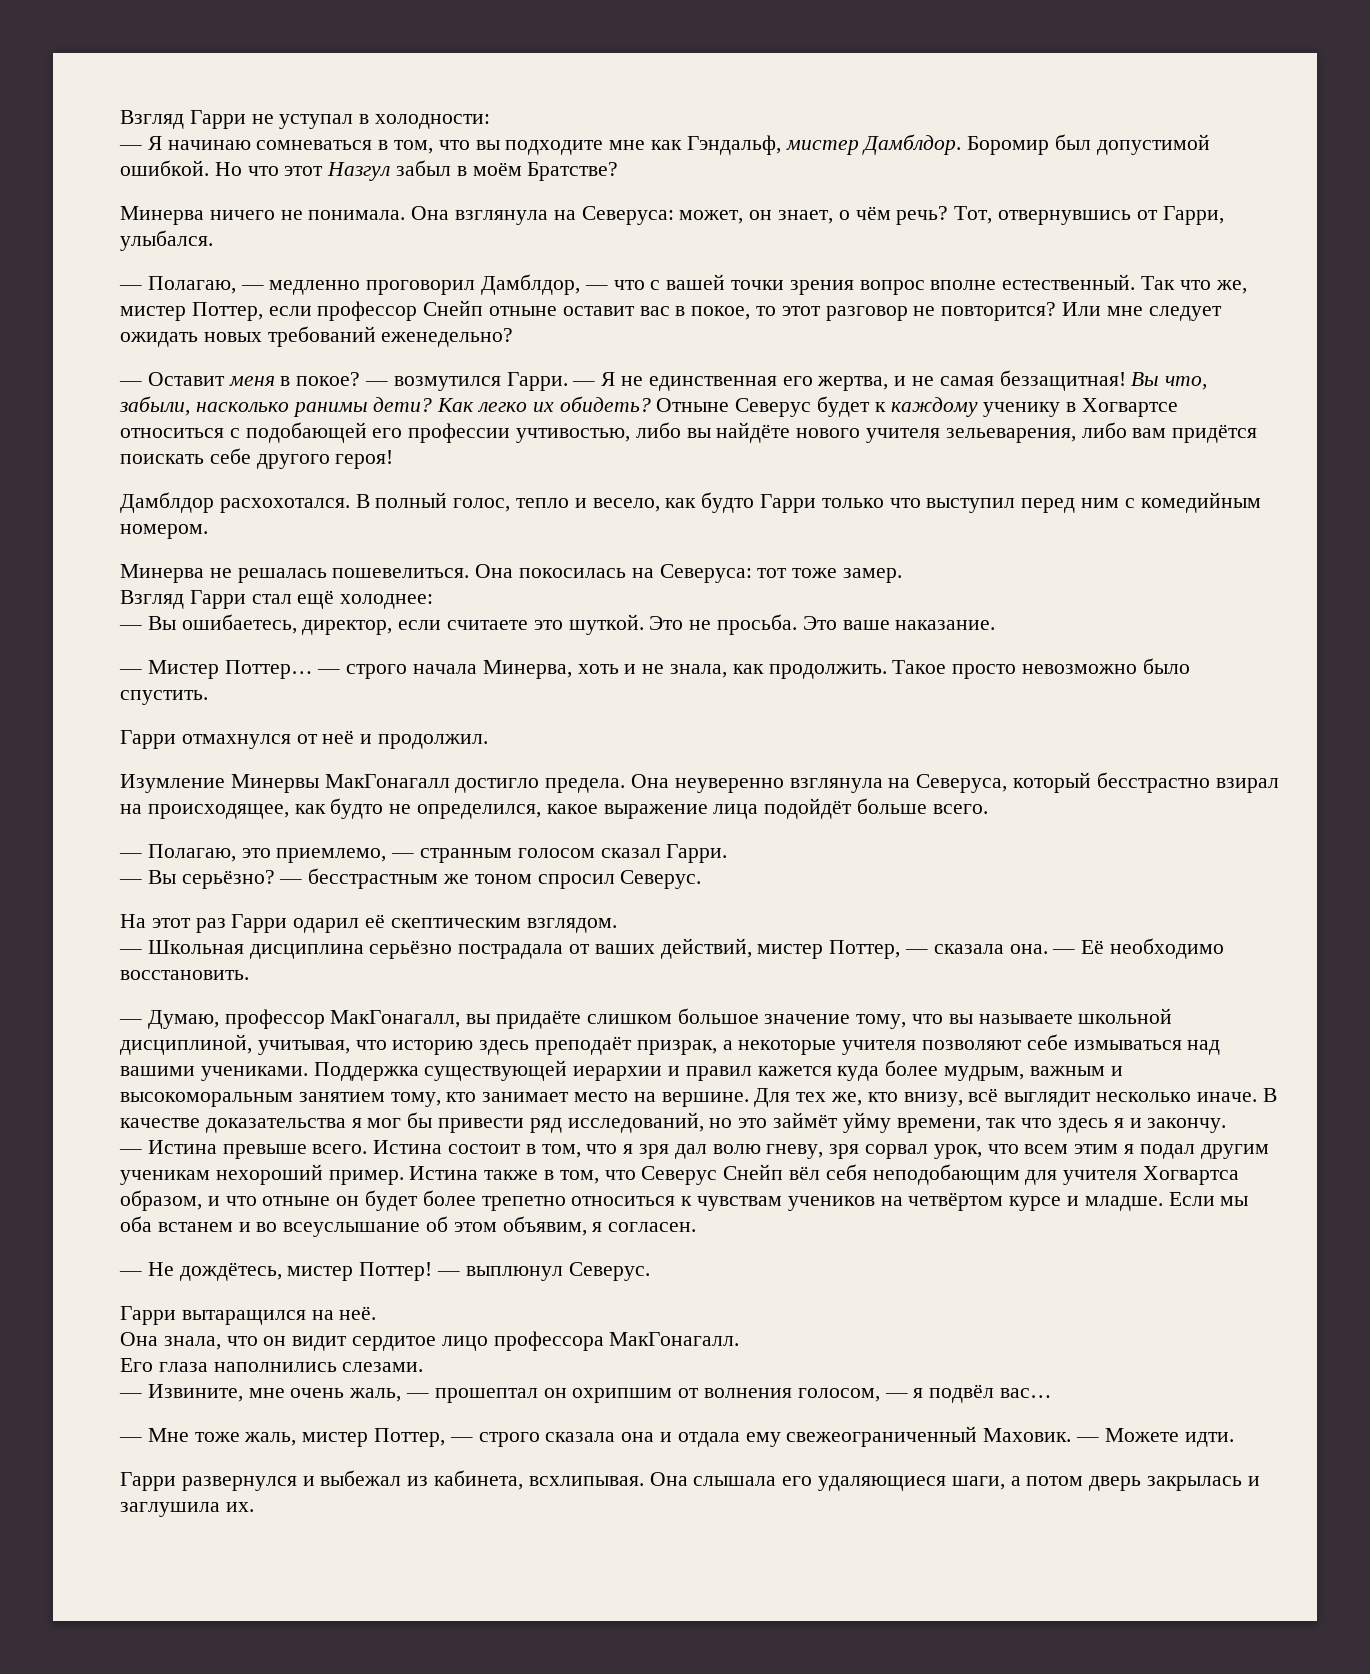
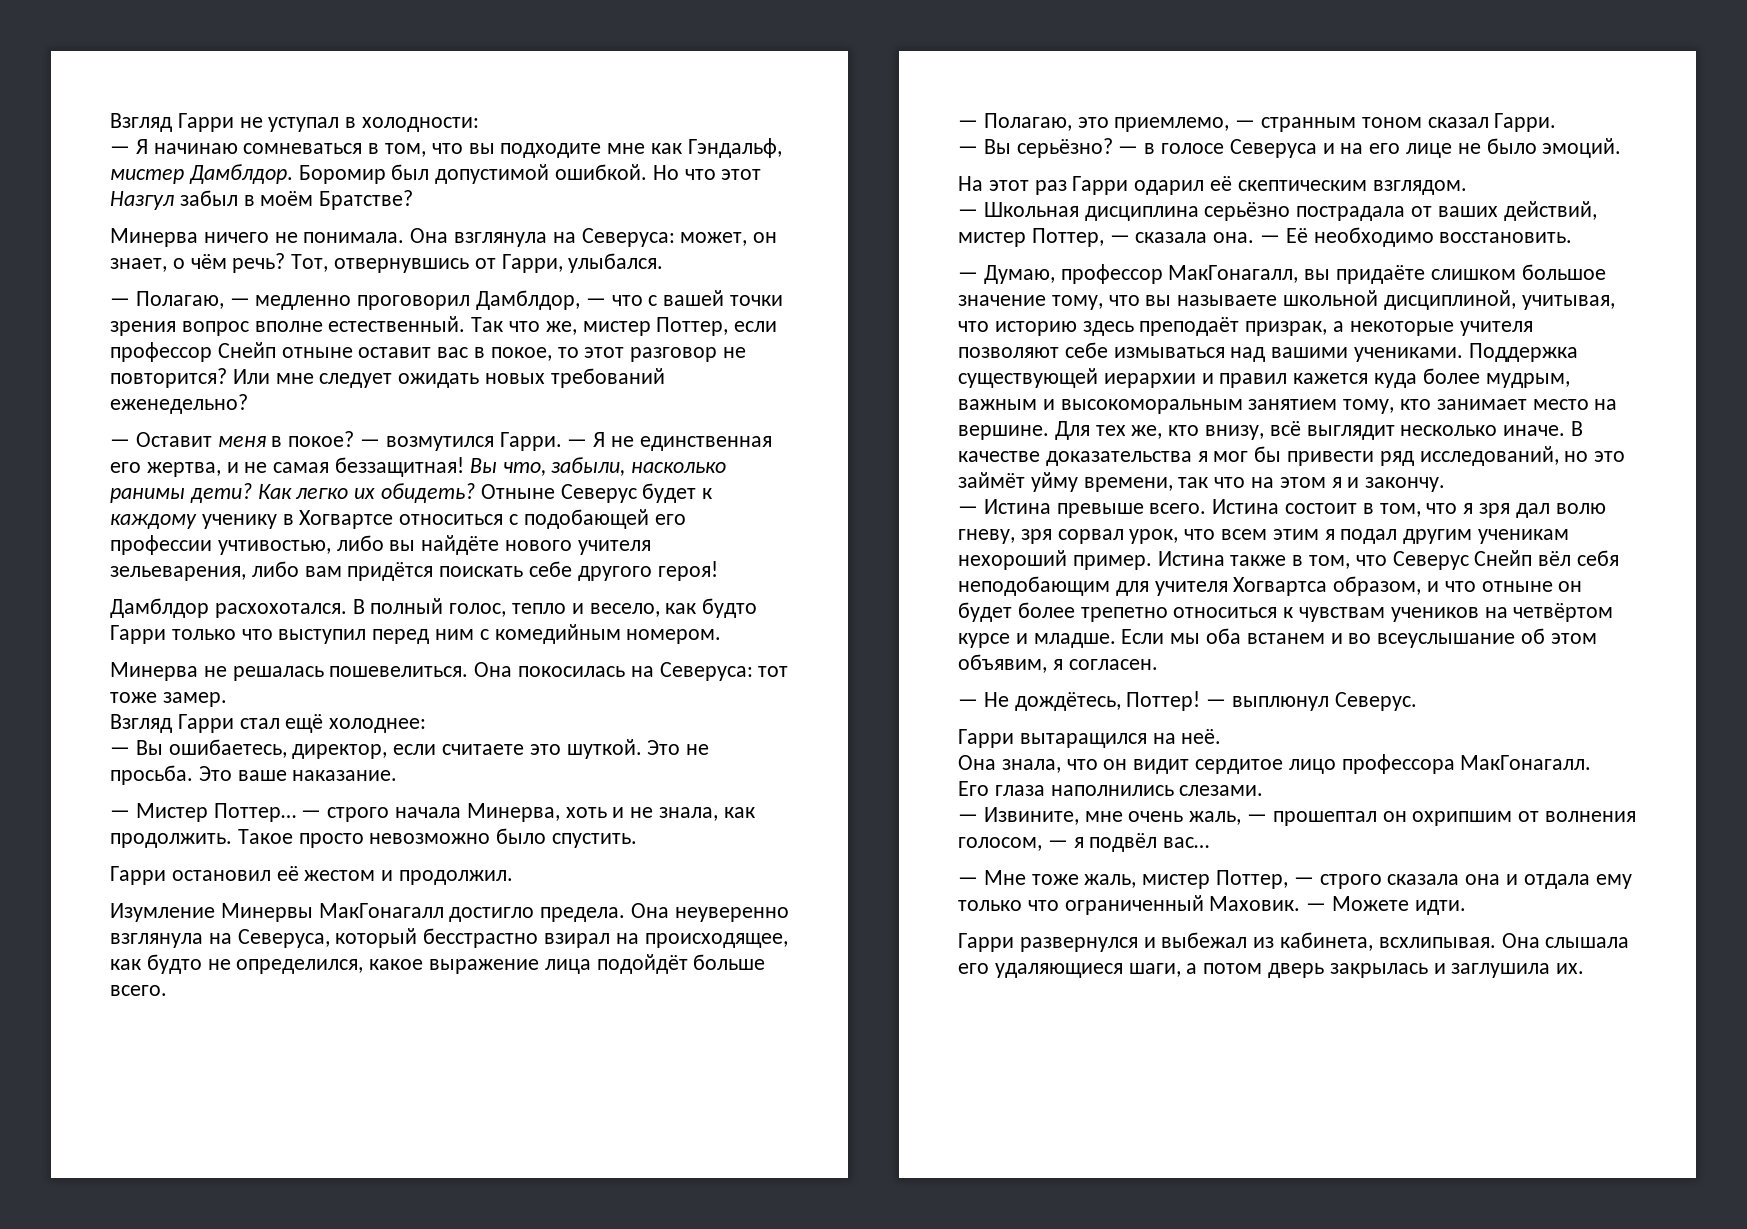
- Гарри отмахнулся от неё и продолжил.
+ Гарри остановил её жестом и продолжил.
- — Полагаю, это приемлемо, — странным голосом сказал Гарри.
+ — Полагаю, это приемлемо, — странным тоном сказал Гарри.
- — бесстрастным же тоном cпросил Северус.
+ — в голосе Северуса и на его лице не было эмоций.
- В качестве доказательства я мог бы привести ряд исследований, но это займёт уйму времени, так что здесь я и закончу.
+ В качестве доказательства я мог бы привести ряд исследований, но это займёт уйму времени, так что на этом я и закончу.
- — Не дождётесь, мистер Поттер!
+ — Не дождётесь, Поттер!
- — Мне тоже жаль, мистер Поттер, — строго сказала она и отдала ему свежеограниченный Маховик.
+ — Мне тоже жаль, мистер Поттер, — строго сказала она и отдала ему только что ограниченный Маховик.

